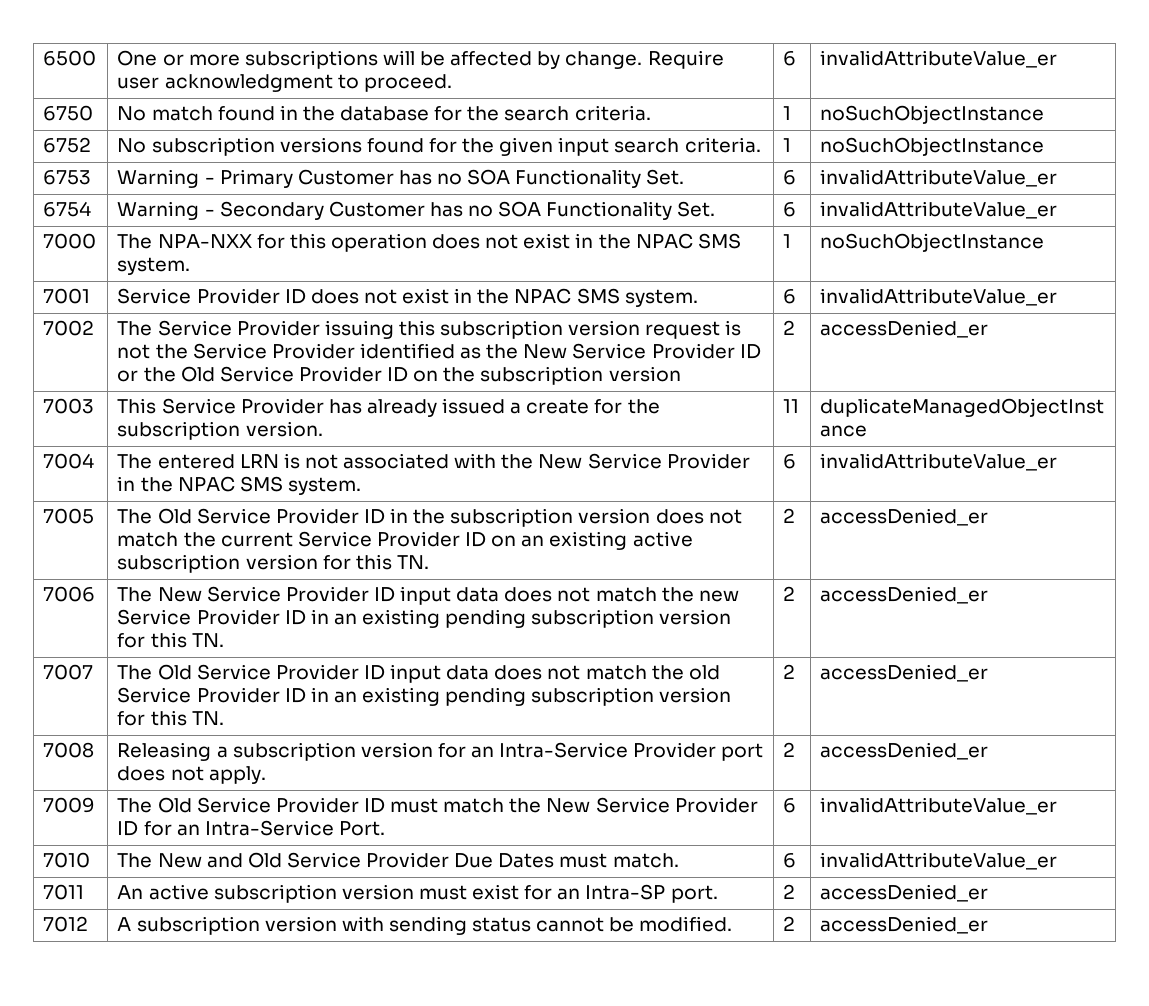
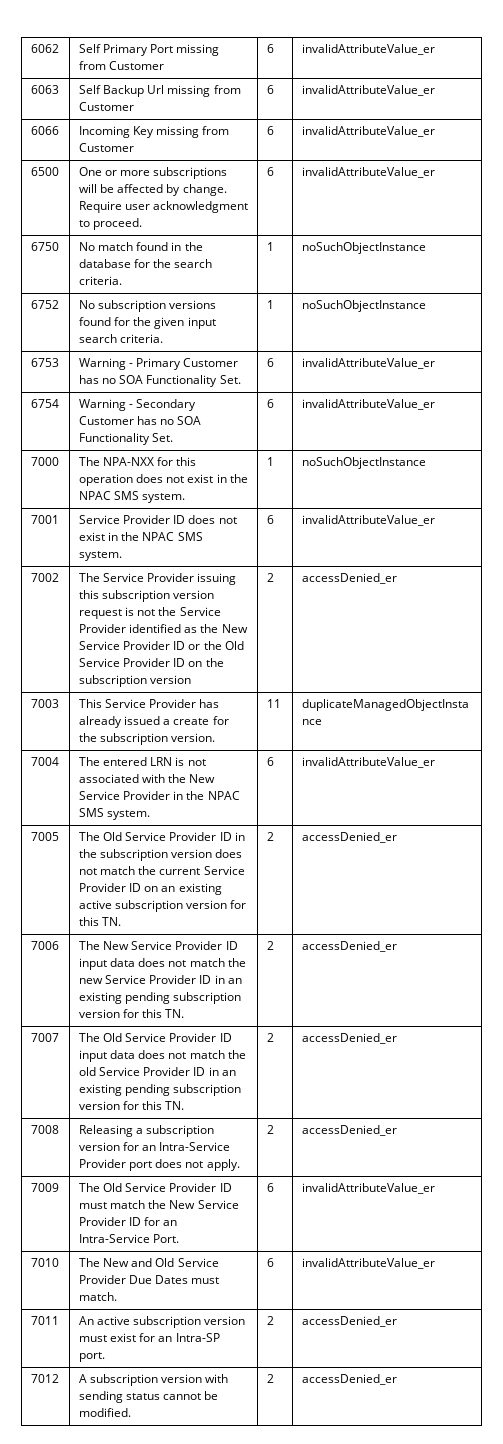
+ 6062 | Self Primary Port missing from Customer | 6 | invalidAttributeValue_er
+ 6063 | Self Backup Url missing from Customer | 6 | invalidAttributeValue_er
+ 6066 | Incoming Key missing from Customer | 6 | invalidAttributeValue_er

